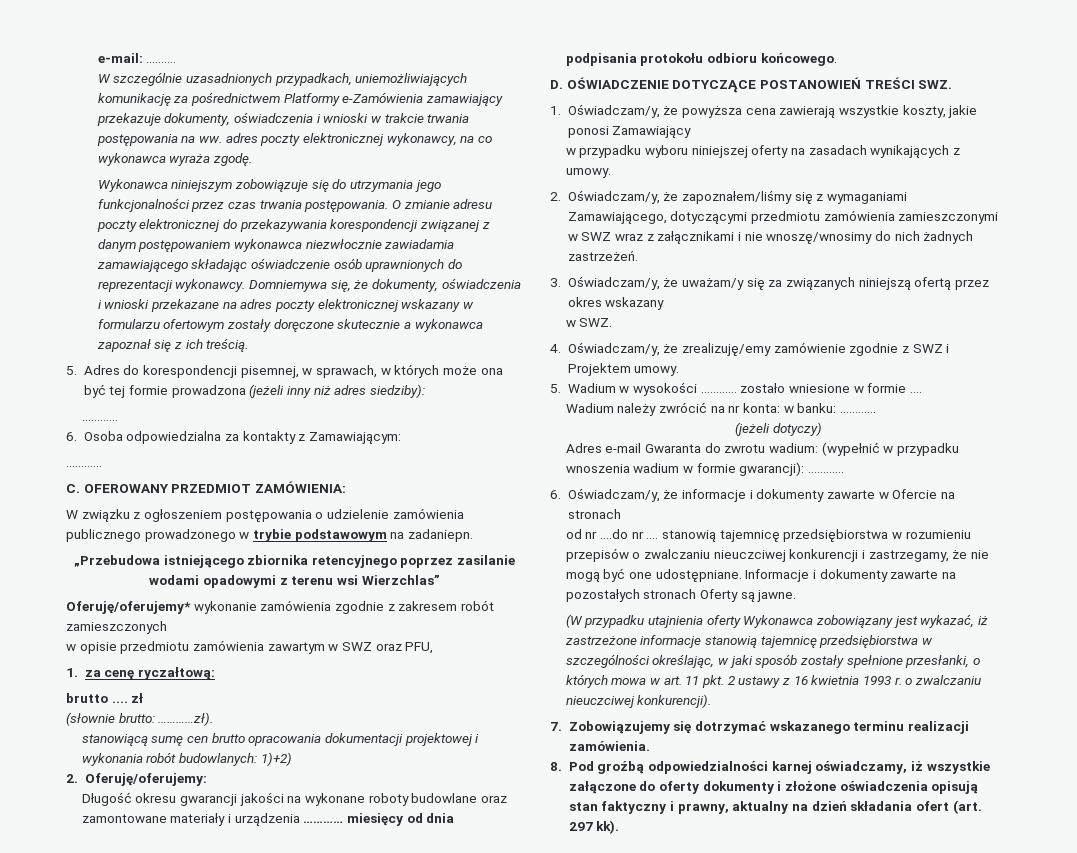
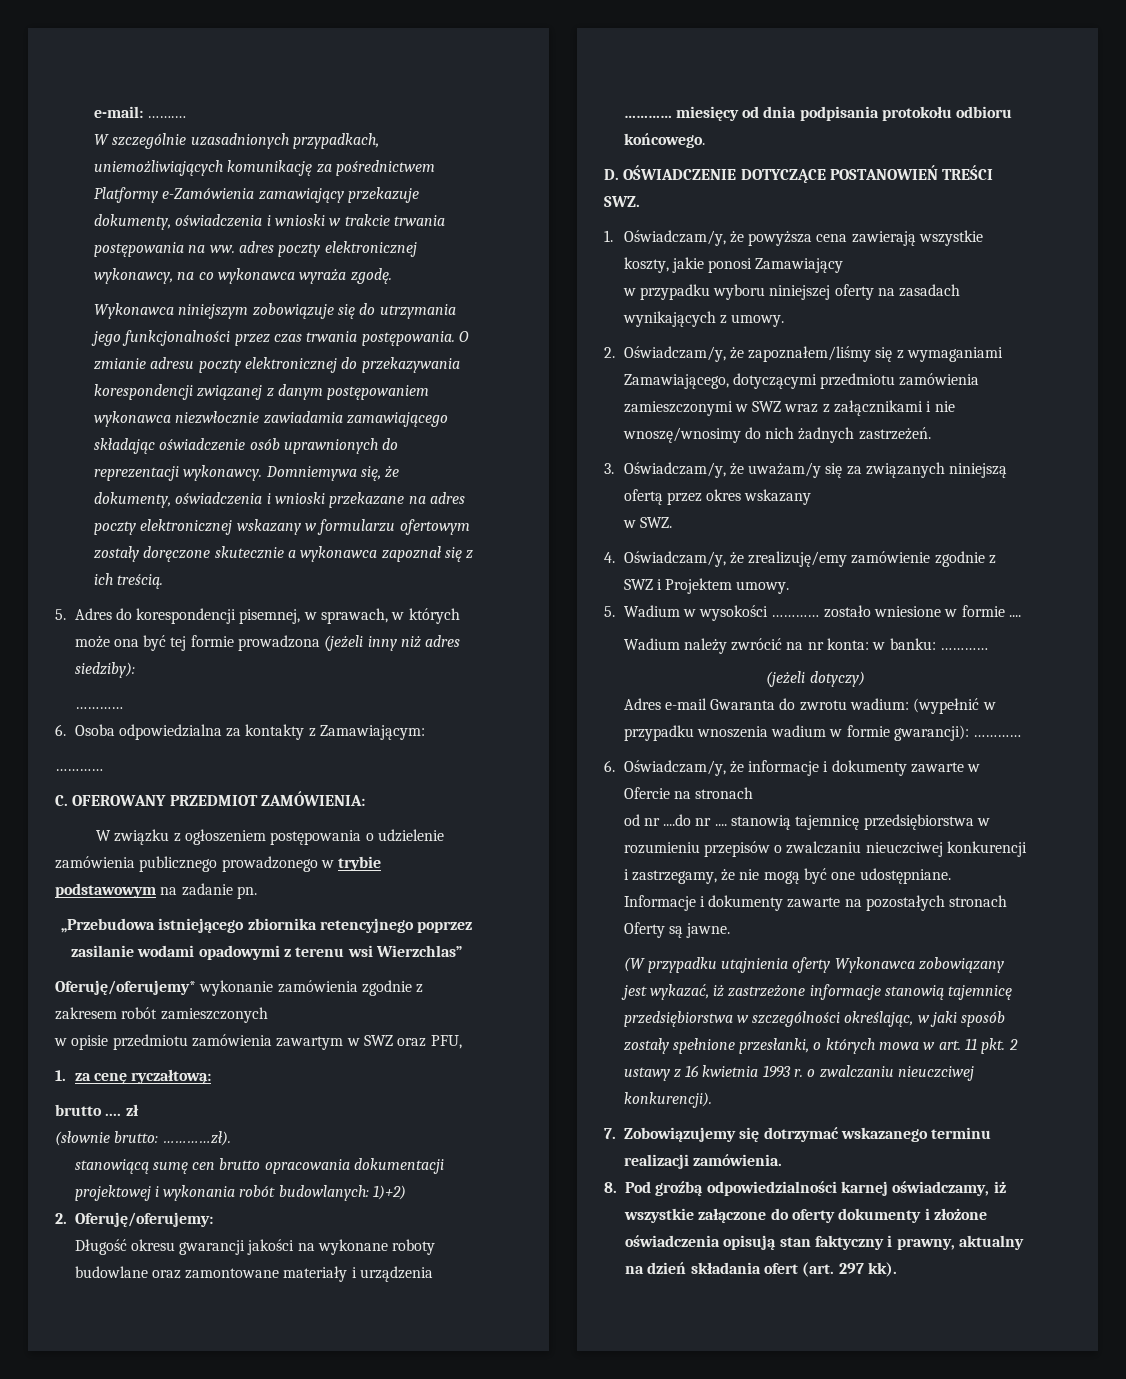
- W związku z ogłoszeniem postępowania o udzielenie zamówienia publicznego prowadzonego w trybie podstawowym na zadaniepn.
+ W związku z ogłoszeniem postępowania o udzielenie zamówienia publicznego prowadzonego w trybie podstawowym na zadanie pn.

